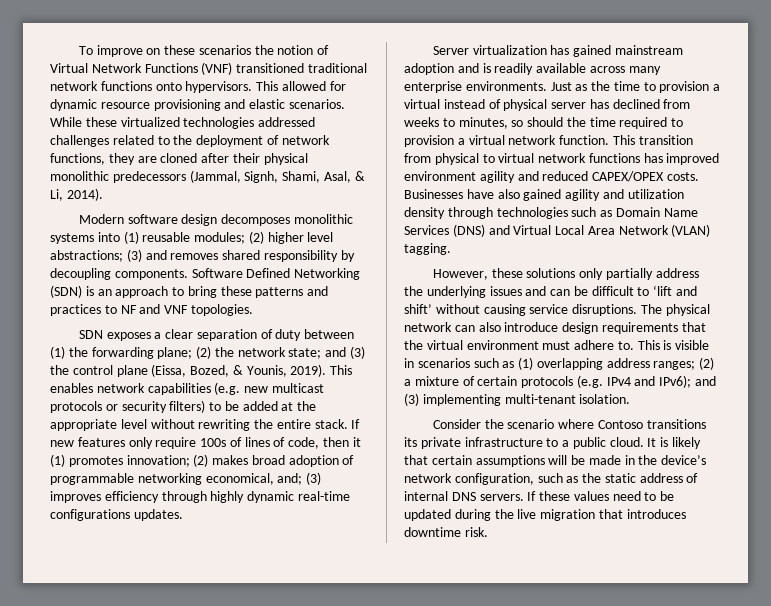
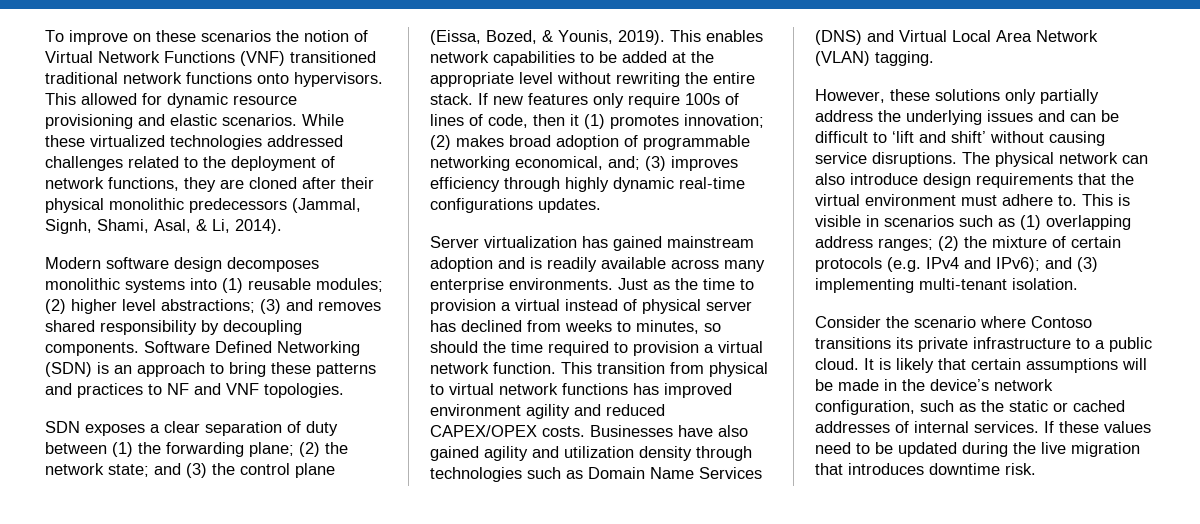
- This enables network capabilities (e.g. new multicast protocols or security filters) to be added at the appropriate level without rewriting the entire stack.
+ This enables network capabilities to be added at the appropriate level without rewriting the entire stack.
- This is visible in scenarios such as (1) overlapping address ranges; (2) a mixture of certain protocols (e.g. IPv4 and IPv6); and (3) implementing multi-tenant isolation.
+ This is visible in scenarios such as (1) overlapping address ranges; (2) the mixture of certain protocols (e.g. IPv4 and IPv6); and (3) implementing multi-tenant isolation.
- It is likely that certain assumptions will be made in the device’s network configuration, such as the static address of internal DNS servers.
+ It is likely that certain assumptions will be made in the device’s network configuration, such as the static or cached addresses of internal services.

